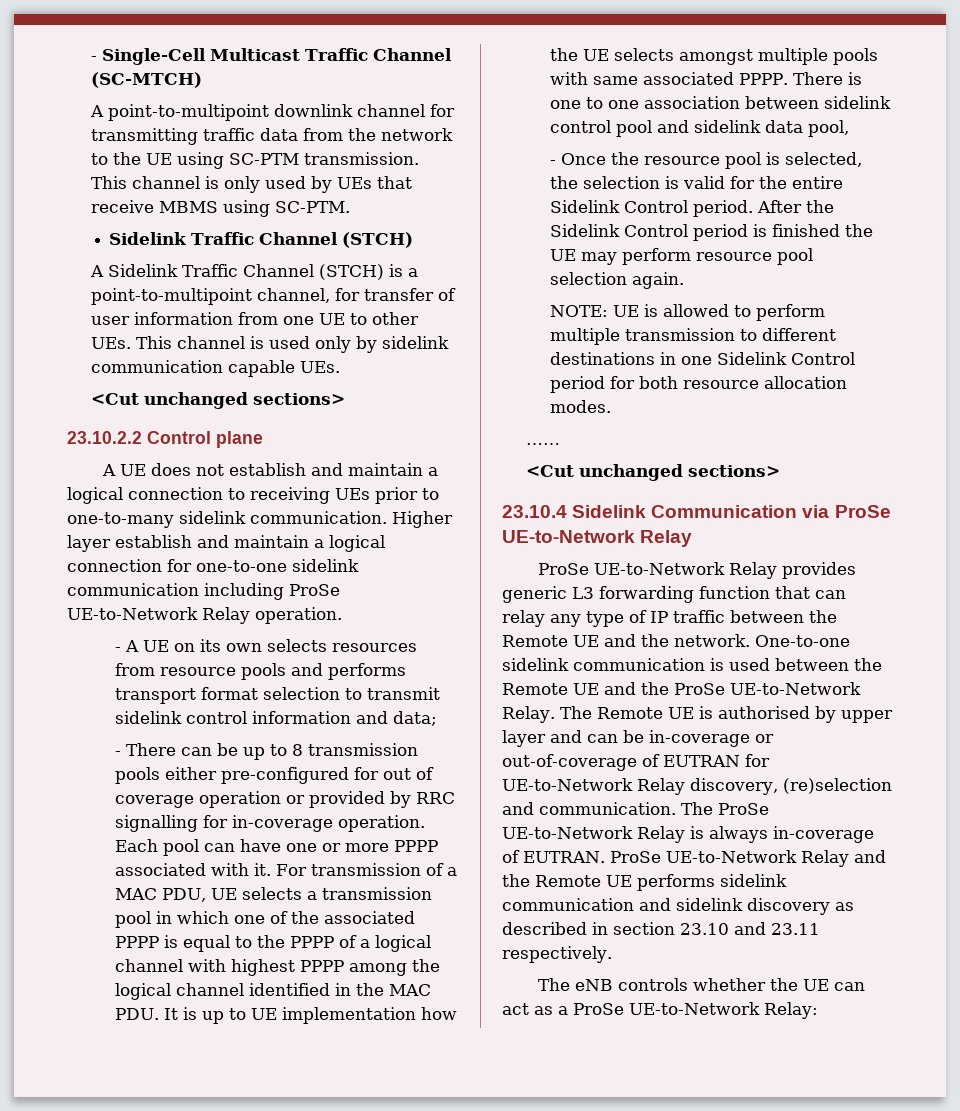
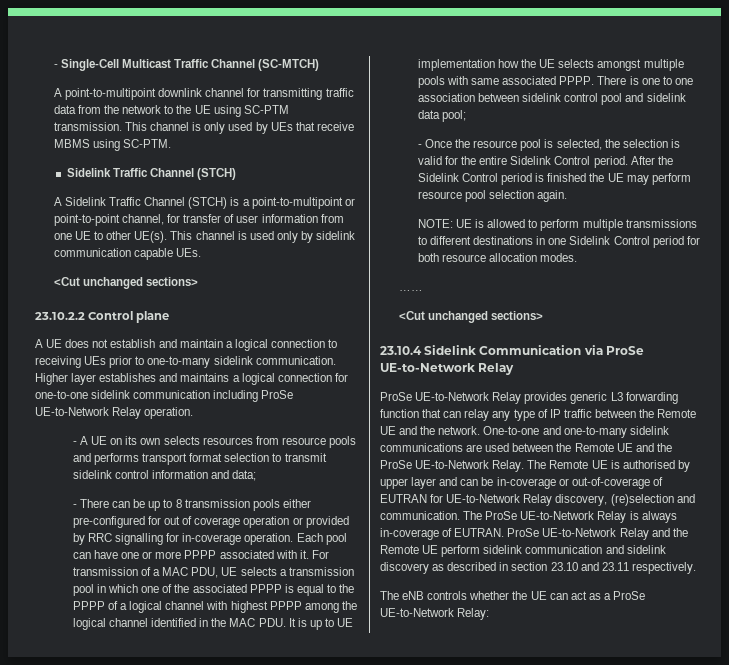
- A Sidelink Traffic Channel (STCH) is a point-to-multipoint channel, for transfer of user information from one UE to other UEs. This channel is used only by sidelink communication capable UEs.
+ A Sidelink Traffic Channel (STCH) is a point-to-multipoint or point-to-point channel, for transfer of user information from one UE to other UE(s). This channel is used only by sidelink communication capable UEs.
- Higher layer establish and maintain a logical connection for one-to-one sidelink communication including ProSe UE-to-Network Relay operation.
+ Higher layer establishes and maintains a logical connection for one-to-one sidelink communication including ProSe UE-to-Network Relay operation.
- There is one to one association between sidelink control pool and sidelink data pool,
+ There is one to one association between sidelink control pool and sidelink data pool;
- NOTE: UE is allowed to perform multiple transmission to different destinations in one Sidelink Control period for both resource allocation modes.
+ NOTE: UE is allowed to perform multiple transmissions to different destinations in one Sidelink Control period for both resource allocation modes.
- One-to-one sidelink communication is used between the Remote UE and the ProSe UE-to-Network Relay.
+ One-to-one and one-to-many sidelink communications are used between the Remote UE and the ProSe UE-to-Network Relay.
- ProSe UE-to-Network Relay and the Remote UE performs sidelink communication and sidelink discovery as described in section 23.10 and 23.11 respectively.
+ ProSe UE-to-Network Relay and the Remote UE perform sidelink communication and sidelink discovery as described in section 23.10 and 23.11 respectively.

